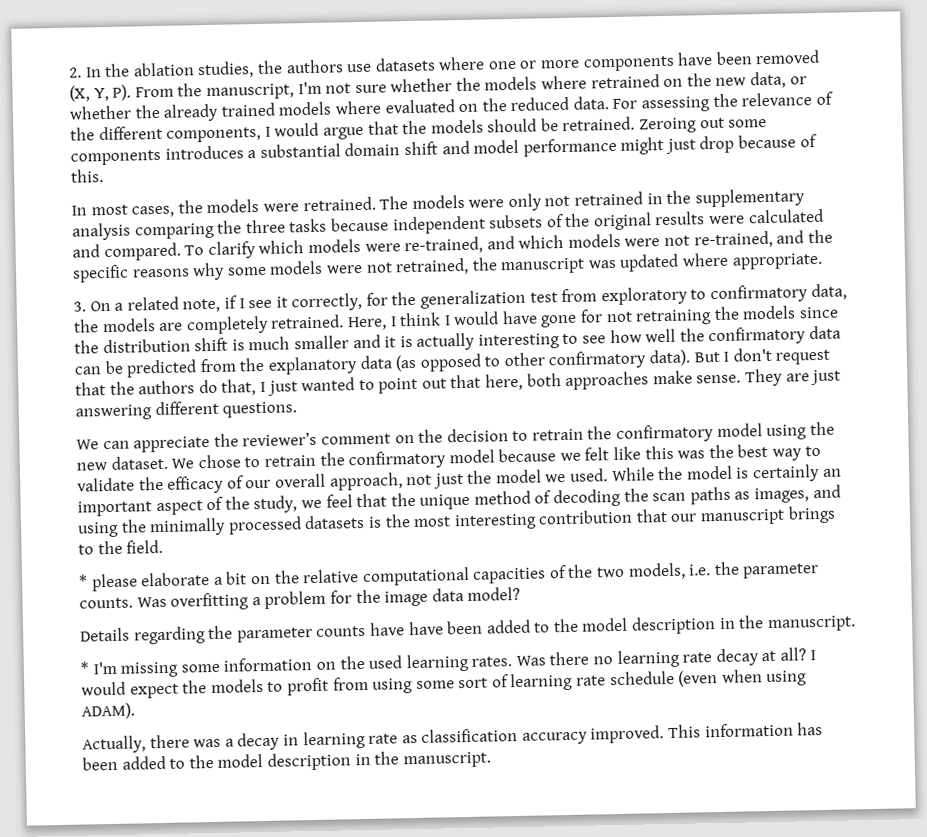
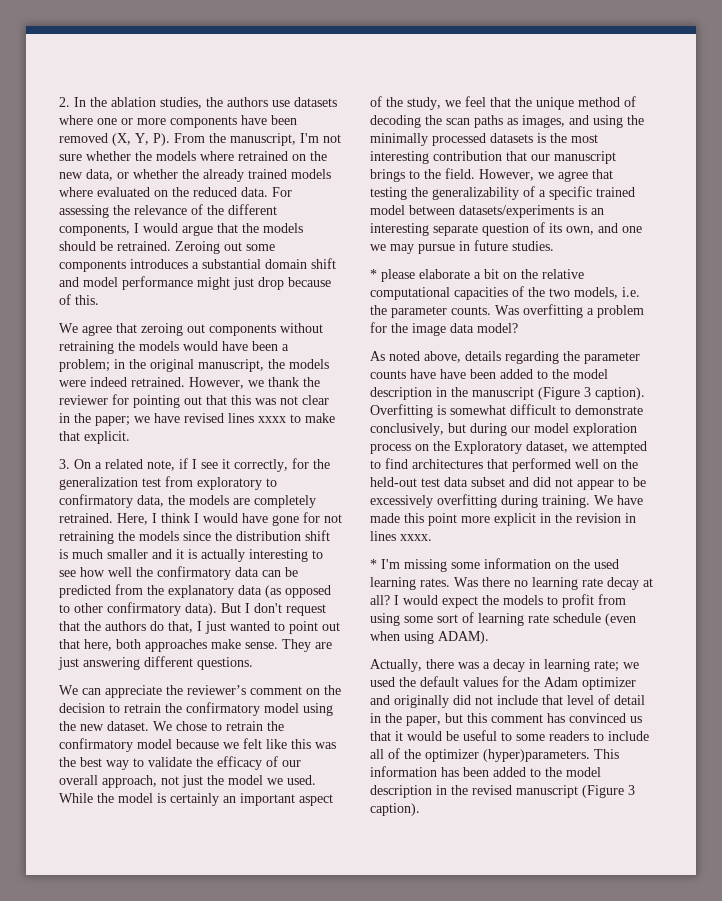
- In most cases, the models were retrained. The models were only not retrained in the supplementary analysis comparing the three tasks because independent subsets of the original results were calculated and compared. To clarify which models were re-trained, and which models were not re-trained, and the specific reasons why some models were not retrained, the manuscript was updated where appropriate.
+ We agree that zeroing out components without retraining the models would have been a problem; in the original manuscript, the models were indeed retrained. However, we thank the reviewer for pointing out that this was not clear in the paper; we have revised lines xxxx to make that explicit.
+ However, we agree that testing the generalizability of a specific trained model between datasets/experiments is an interesting separate question of its own, and one we may pursue in future studies.
- Details regarding the parameter counts have have been added to the model description in the manuscript.
+ As noted above, details regarding the parameter counts have have been added to the model description in the manuscript (Figure 3 caption). Overfitting is somewhat difficult to demonstrate conclusively, but during our model exploration process on the Exploratory dataset, we attempted to find architectures that performed well on the held-out test data subset and did not appear to be excessively overfitting during training. We have made this point more explicit in the revision in lines xxxx.
- Actually, there was a decay in learning rate as classification accuracy improved.
+ Actually, there was a decay in learning rate; we used the default values for the Adam optimizer and originally did not include that level of detail in the paper, but this comment has convinced us that it would be useful to some readers to include all of the optimizer (hyper)parameters.
- This information has been added to the model description in the manuscript.
+ This information has been added to the model description in the revised manuscript (Figure 3 caption).

